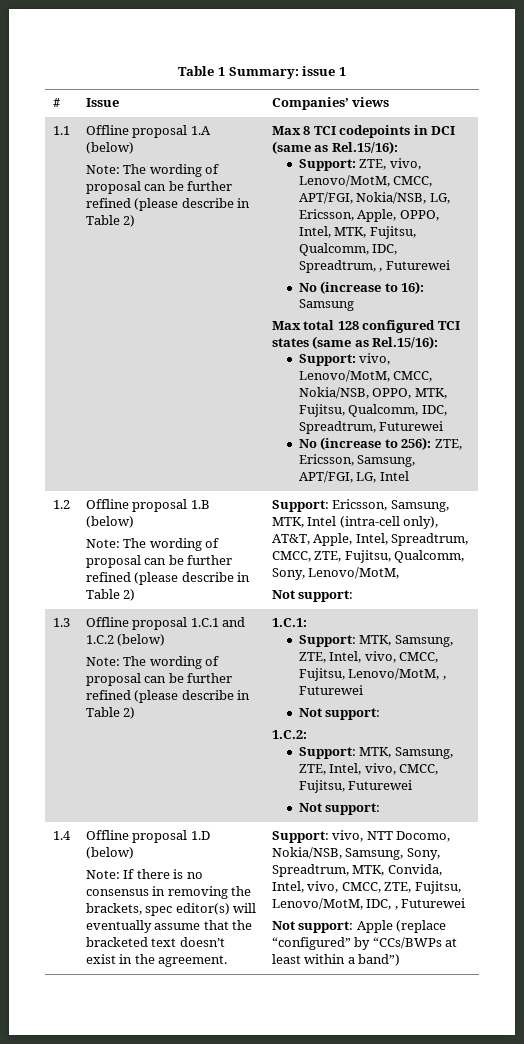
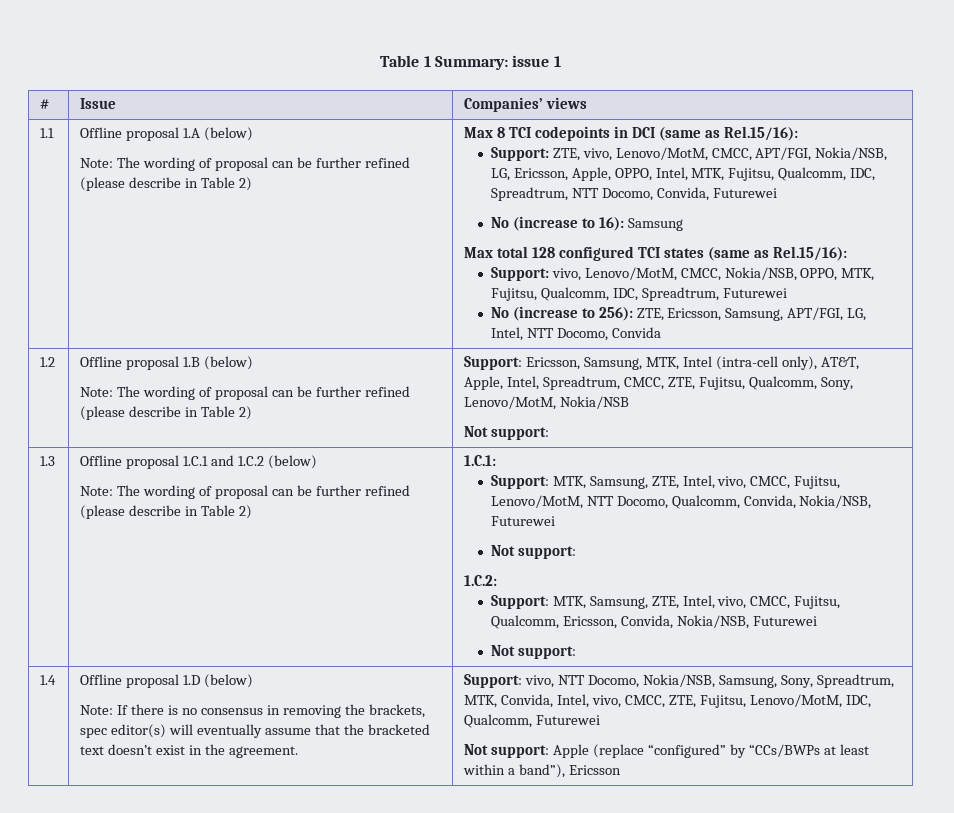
- Support: ZTE, vivo, Lenovo/MotM, CMCC, APT/FGI, Nokia/NSB, LG, Ericsson, Apple, OPPO, Intel, MTK, Fujitsu, Qualcomm, IDC, Spreadtrum, , Futurewei
+ Support: ZTE, vivo, Lenovo/MotM, CMCC, APT/FGI, Nokia/NSB, LG, Ericsson, Apple, OPPO, Intel, MTK, Fujitsu, Qualcomm, IDC, Spreadtrum, NTT Docomo, Convida, Futurewei
- No (increase to 256): ZTE, Ericsson, Samsung, APT/FGI, LG, Intel
+ No (increase to 256): ZTE, Ericsson, Samsung, APT/FGI, LG, Intel, NTT Docomo, Convida
  1.2 | Offline proposal 1.B (below)
- Note: The wording of proposal can be further refined (please describe in Table 2) | Support: Ericsson, Samsung, MTK, Intel (intra-cell only), AT&T, Apple, Intel, Spreadtrum, CMCC, ZTE, Fujitsu, Qualcomm, Sony, Lenovo/MotM,
+ Note: The wording of proposal can be further refined (please describe in Table 2) | Support: Ericsson, Samsung, MTK, Intel (intra-cell only), AT&T, Apple, Intel, Spreadtrum, CMCC, ZTE, Fujitsu, Qualcomm, Sony, Lenovo/MotM, Nokia/NSB
- Support: MTK, Samsung, ZTE, Intel, vivo, CMCC, Fujitsu, Lenovo/MotM, , Futurewei
+ Support: MTK, Samsung, ZTE, Intel, vivo, CMCC, Fujitsu, Lenovo/MotM, NTT Docomo, Qualcomm, Convida, Nokia/NSB, Futurewei
- Support: MTK, Samsung, ZTE, Intel, vivo, CMCC, Fujitsu, Futurewei
+ Support: MTK, Samsung, ZTE, Intel, vivo, CMCC, Fujitsu, Qualcomm, Ericsson, Convida, Nokia/NSB, Futurewei
- Support: vivo, NTT Docomo, Nokia/NSB, Samsung, Sony, Spreadtrum, MTK, Convida, Intel, vivo, CMCC, ZTE, Fujitsu, Lenovo/MotM, IDC, , Futurewei
+ Support: vivo, NTT Docomo, Nokia/NSB, Samsung, Sony, Spreadtrum, MTK, Convida, Intel, vivo, CMCC, ZTE, Fujitsu, Lenovo/MotM, IDC, Qualcomm, Futurewei
- Not support: Apple (replace “configured” by “CCs/BWPs at least within a band”)
+ Not support: Apple (replace “configured” by “CCs/BWPs at least within a band”), Ericsson

